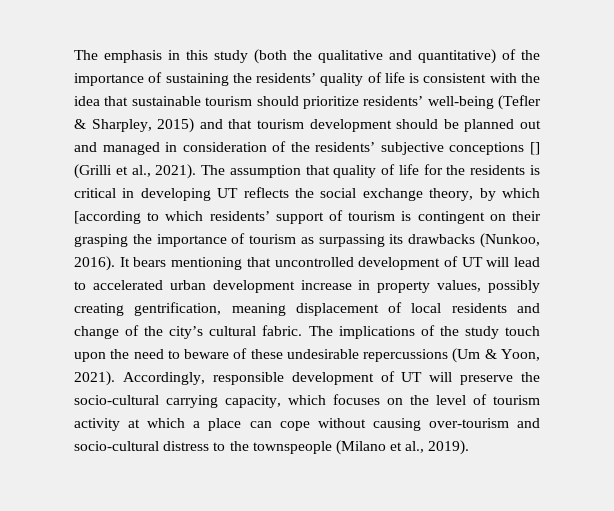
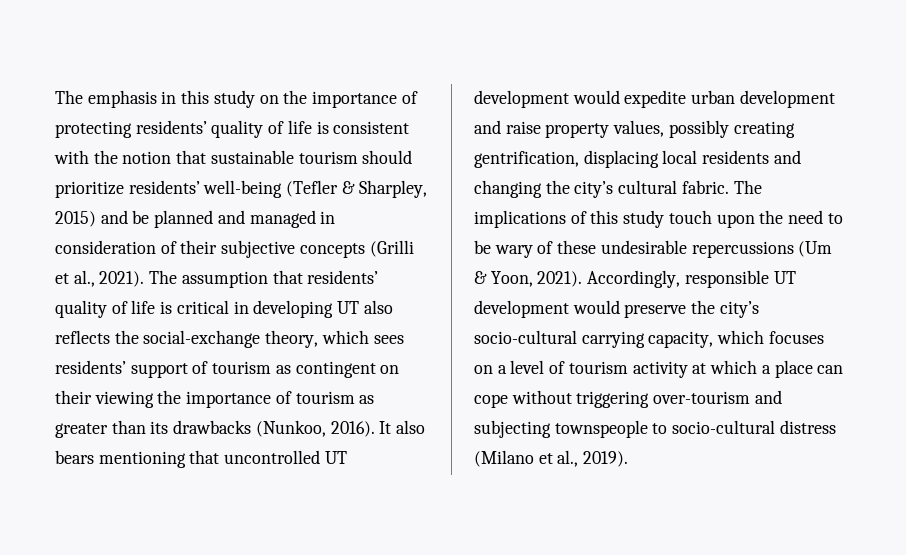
- The emphasis in this study (both the qualitative and quantitative) of the importance of sustaining the residents’ quality of life is consistent with the idea that sustainable tourism should prioritize residents’ well-being (Tefler & Sharpley, 2015) and that tourism development should be planned out and managed in consideration of the residents’ subjective conceptions [] (Grilli et al., 2021).
+ The emphasis in this study on the importance of protecting residents’ quality of life is consistent with the notion that sustainable tourism should prioritize residents’ well-being (Tefler & Sharpley, 2015) and be planned and managed in consideration of their subjective concepts (Grilli et al., 2021).
- The assumption that quality of life for the residents is critical in developing UT reflects the social exchange theory, by which [according to which residents’ support of tourism is contingent on their grasping the importance of tourism as surpassing its drawbacks (Nunkoo, 2016).
+ The assumption that residents’ quality of life is critical in developing UT also reflects the social-exchange theory, which sees residents’ support of tourism as contingent on their viewing the importance of tourism as greater than its drawbacks (Nunkoo, 2016).
- It bears mentioning that uncontrolled development of UT will lead to accelerated urban development increase in property values, possibly creating gentrification, meaning displacement of local residents and change of the city’s cultural fabric.
+ It also bears mentioning that uncontrolled UT development would expedite urban development and raise property values, possibly creating gentrification, displacing local residents and changing the city’s cultural fabric.
- The implications of the study touch upon the need to beware of these undesirable repercussions (Um & Yoon, 2021).
+ The implications of this study touch upon the need to be wary of these undesirable repercussions (Um & Yoon, 2021).
- Accordingly, responsible development of UT will preserve the socio-cultural carrying capacity, which focuses on the level of tourism activity at which a place can cope without causing over-tourism and socio-cultural distress to the townspeople (Milano et al., 2019).
+ Accordingly, responsible UT development would preserve the city’s socio-cultural carrying capacity, which focuses on a level of tourism activity at which a place can cope without triggering over-tourism and subjecting townspeople to socio-cultural distress (Milano et al., 2019).

